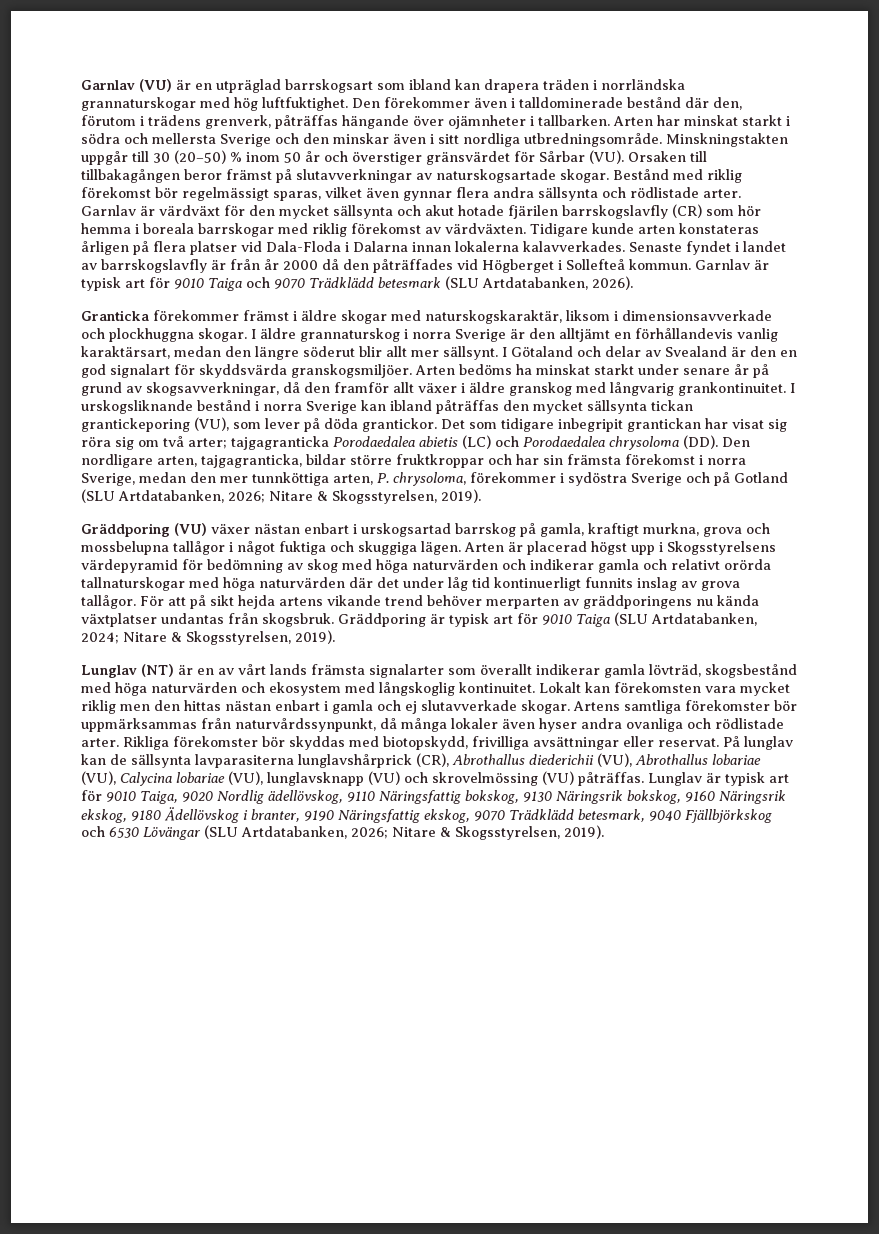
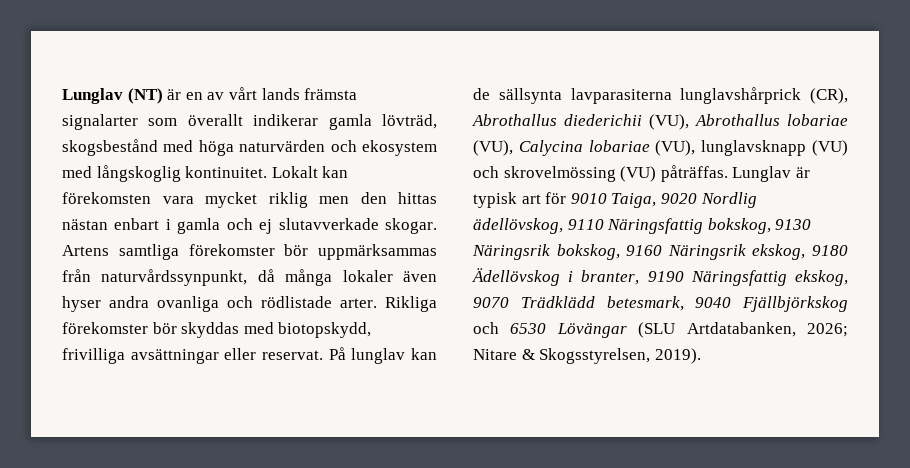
- Garnlav (VU) är en utpräglad barrskogsart som ibland kan drapera träden i norrländska grannaturskogar med hög luftfuktighet. Den förekommer även i talldominerade bestånd där den, förutom i trädens grenverk, påträffas hängande över ojämnheter i tallbarken. Arten har minskat starkt i södra och mellersta Sverige och den minskar även i sitt nordliga utbredningsområde. Minskningstakten uppgår till 30 (20–50) % inom 50 år och överstiger gränsvärdet för Sårbar (VU). Orsaken till tillbakagången beror främst på slutavverkningar av naturskogsartade skogar. Bestånd med riklig förekomst bör regelmässigt sparas, vilket även gynnar flera andra sällsynta och rödlistade arter. Garnlav är värdväxt för den mycket sällsynta och akut hotade fjärilen barrskogslavfly (CR) som hör hemma i boreala barrskogar med riklig förekomst av värdväxten. Tidigare kunde arten konstateras årligen på flera platser vid Dala-Floda i Dalarna innan lokalerna kalavverkades. Senaste fyndet i landet av barrskogslavfly är från år 2000 då den påträffades vid Högberget i Sollefteå kommun. Garnlav är typisk art för 9010 Taiga och 9070 Trädklädd betesmark (SLU Artdatabanken, 2026).
- Granticka förekommer främst i äldre skogar med naturskogskaraktär, liksom i dimensionsavverkade och plockhuggna skogar. I äldre grannaturskog i norra Sverige är den alltjämt en förhållandevis vanlig karaktärsart, medan den längre söderut blir allt mer sällsynt. I Götaland och delar av Svealand är den en god signalart för skyddsvärda granskogsmiljöer. Arten bedöms ha minskat starkt under senare år på grund av skogsavverkningar, då den framför allt växer i äldre granskog med långvarig grankontinuitet. I urskogsliknande bestånd i norra Sverige kan ibland påträffas den mycket sällsynta tickan grantickeporing (VU), som lever på döda grantickor. Det som tidigare inbegripit grantickan har visat sig röra sig om två arter; tajgagranticka Porodaedalea abietis (LC) och Porodaedalea chrysoloma (DD). Den nordligare arten, tajgagranticka, bildar större fruktkroppar och har sin främsta förekomst i norra Sverige, medan den mer tunnköttiga arten, P. chrysoloma, förekommer i sydöstra Sverige och på Gotland (SLU Artdatabanken, 2026; Nitare & Skogsstyrelsen, 2019).
- Gräddporing (VU) växer nästan enbart i urskogsartad barrskog på gamla, kraftigt murkna, grova och mossbelupna tallågor i något fuktiga och skuggiga lägen. Arten är placerad högst upp i Skogsstyrelsens värdepyramid för bedömning av skog med höga naturvärden och indikerar gamla och relativt orörda tallnaturskogar med höga naturvärden där det under låg tid kontinuerligt funnits inslag av grova tallågor. För att på sikt hejda artens vikande trend behöver merparten av gräddporingens nu kända växtplatser undantas från skogsbruk. Gräddporing är typisk art för 9010 Taiga (SLU Artdatabanken, 2024; Nitare & Skogsstyrelsen, 2019).

